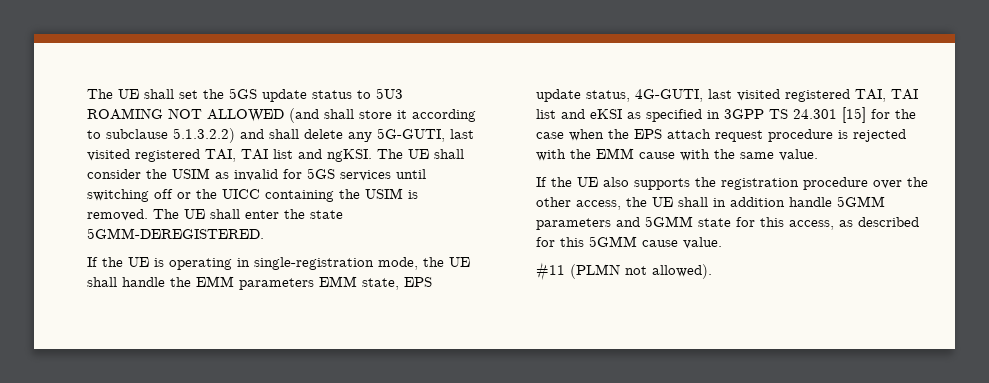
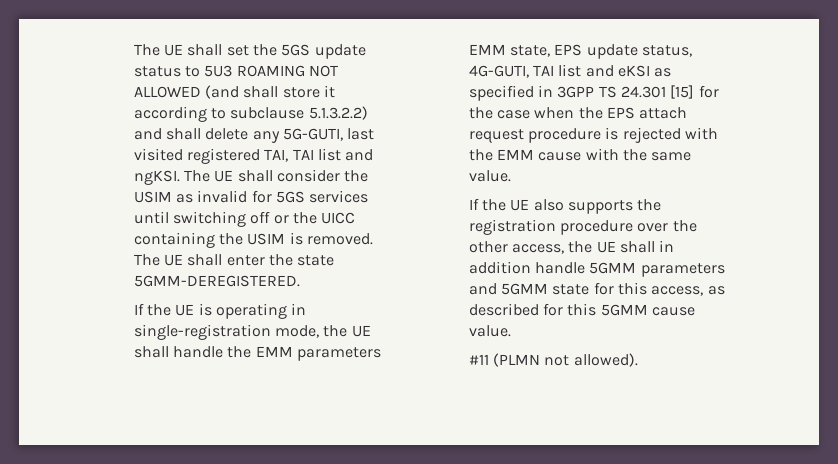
- If the UE is operating in single-registration mode, the UE shall handle the EMM parameters EMM state, EPS update status, 4G-GUTI, last visited registered TAI, TAI list and eKSI as specified in 3GPP TS 24.301 [15] for the case when the EPS attach request procedure is rejected with the EMM cause with the same value.
+ If the UE is operating in single-registration mode, the UE shall handle the EMM parameters EMM state, EPS update status, 4G-GUTI, TAI list and eKSI as specified in 3GPP TS 24.301 [15] for the case when the EPS attach request procedure is rejected with the EMM cause with the same value.

